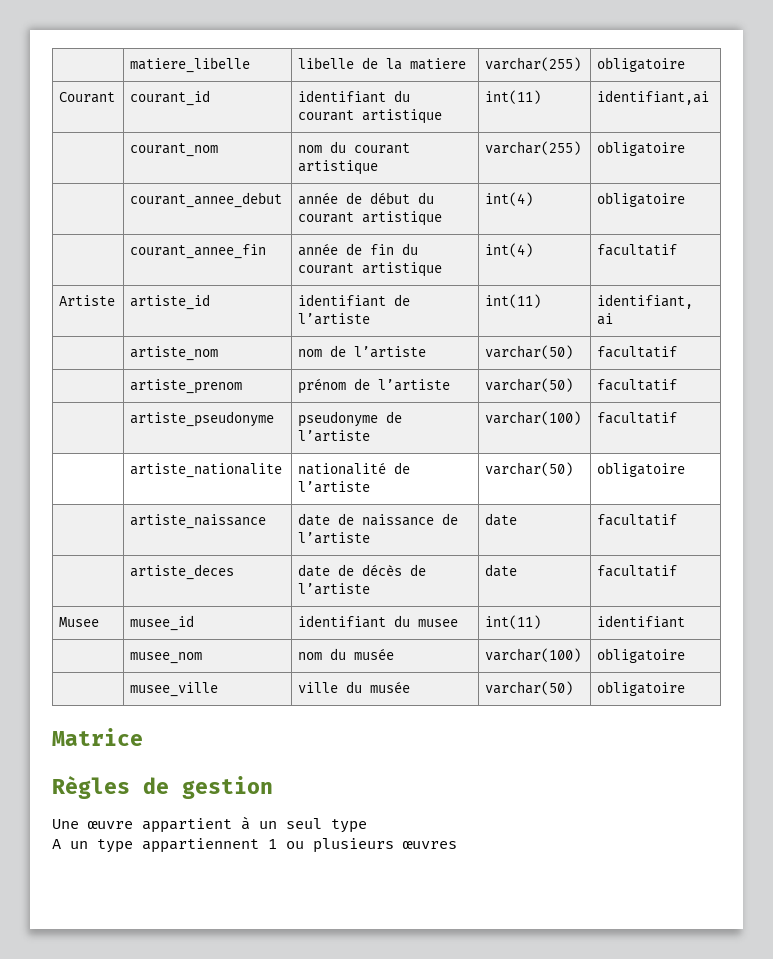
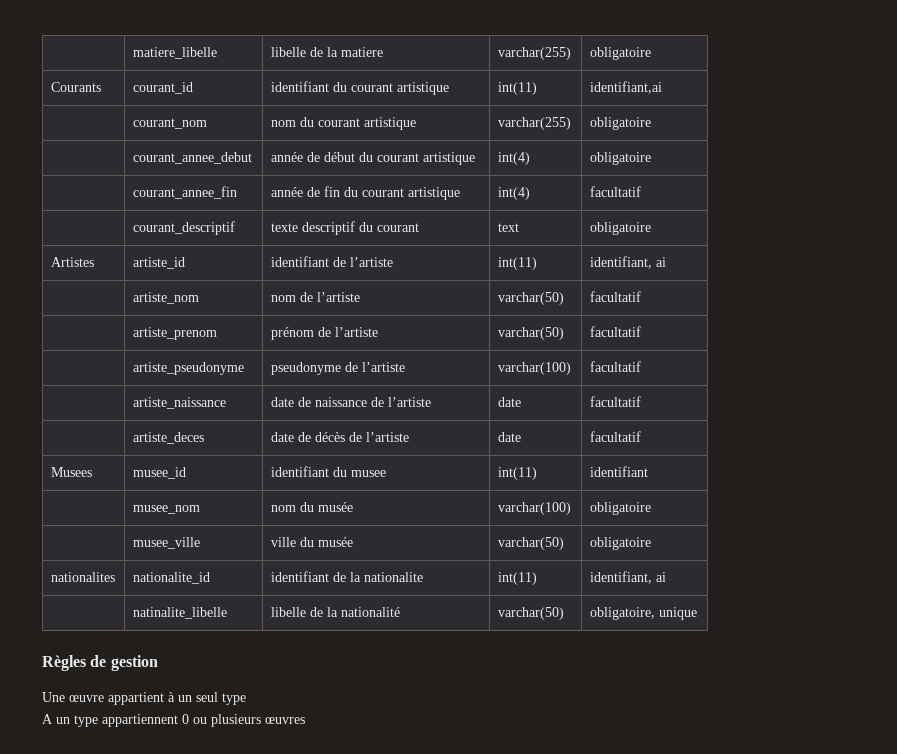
- Courant | courant_id | identifiant du courant artistique | int(11) | identifiant,ai
+ Courants | courant_id | identifiant du courant artistique | int(11) | identifiant,ai
- Artiste | artiste_id | identifiant de l’artiste | int(11) | identifiant, ai
+ | courant_descriptif | texte descriptif du courant | text | obligatoire
+ Artistes | artiste_id | identifiant de l’artiste | int(11) | identifiant, ai
- | artiste_nationalite | nationalité de l’artiste | varchar(50) | obligatoire
- Musee | musee_id | identifiant du musee | int(11) | identifiant
+ Musees | musee_id | identifiant du musee | int(11) | identifiant
- Matrice
+ nationalites | nationalite_id | identifiant de la nationalite | int(11) | identifiant, ai
+ | natinalite_libelle | libelle de la nationalité | varchar(50) | obligatoire, unique
- A un type appartiennent 1 ou plusieurs œuvres
+ A un type appartiennent 0 ou plusieurs œuvres

